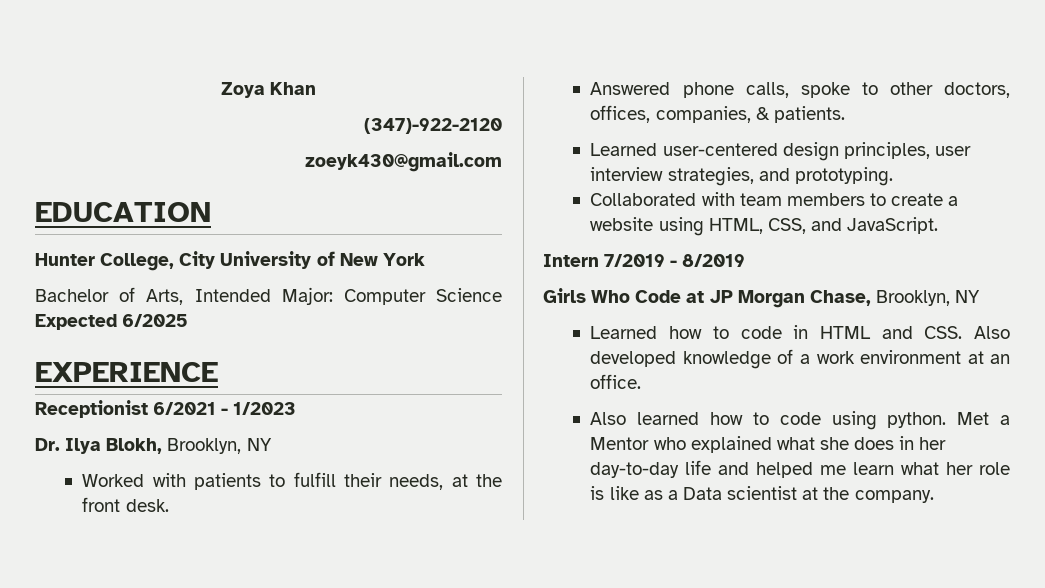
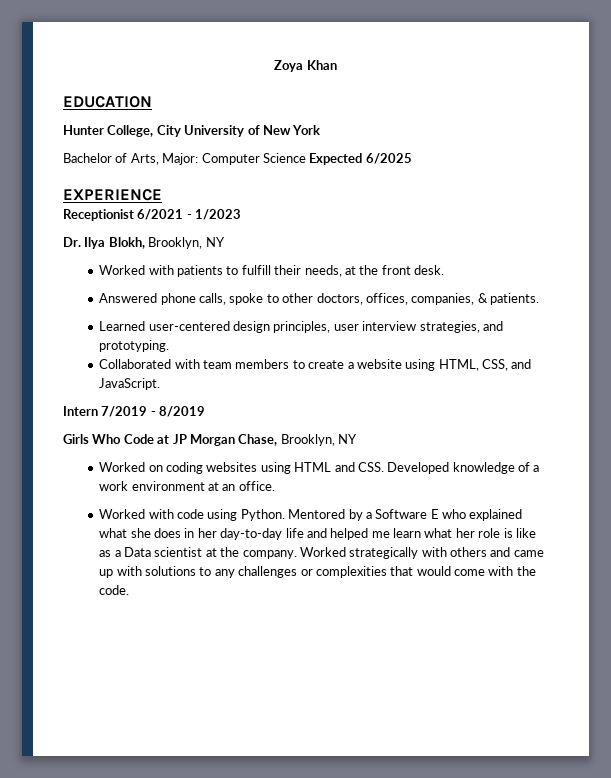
- (347)-922-2120
- zoeyk430@gmail.com
- Bachelor of Arts, Intended Major: Computer Science Expected 6/2025
+ Bachelor of Arts, Major: Computer Science Expected 6/2025
- Learned how to code in HTML and CSS. Also developed knowledge of a work environment at an office.
+ Worked on coding websites using HTML and CSS. Developed knowledge of a work environment at an office.
- Also learned how to code using python. Met a Mentor who explained what she does in her day-to-day life and helped me learn what her role is like as a Data scientist at the company.
+ Worked with code using Python. Mentored by a Software E who explained what she does in her day-to-day life and helped me learn what her role is like as a Data scientist at the company.
+ Worked strategically with others and came up with solutions to any challenges or complexities that would come with the code.

